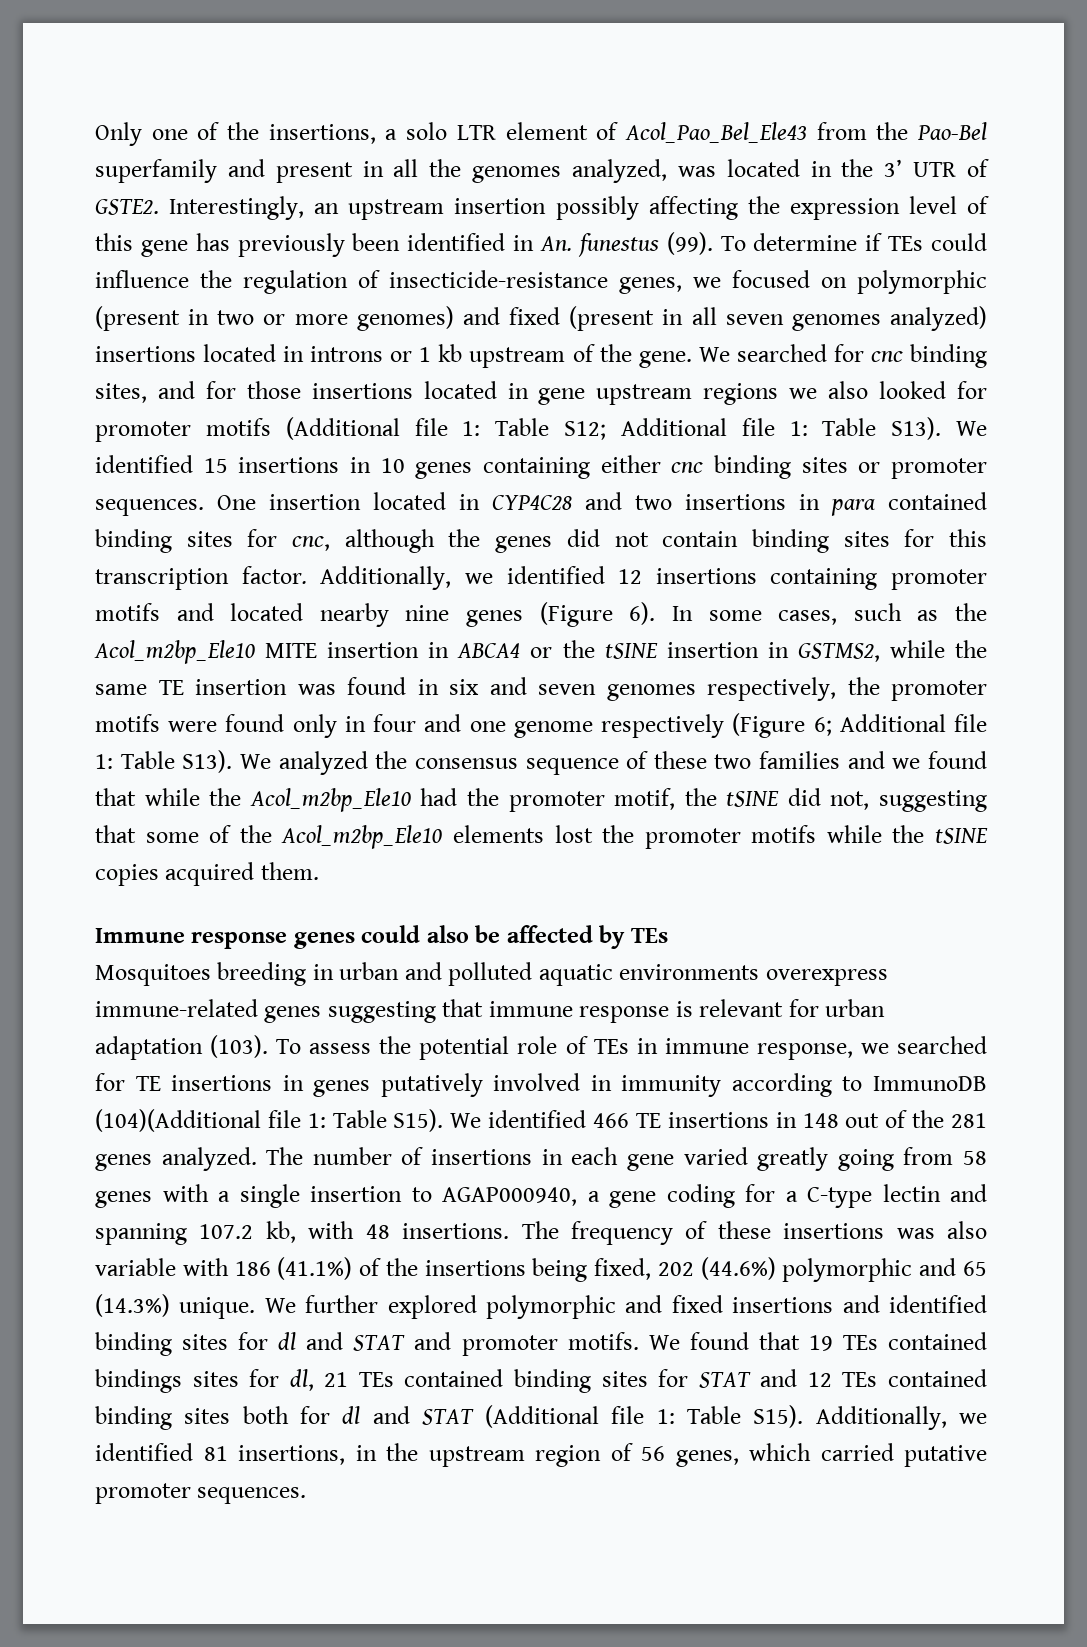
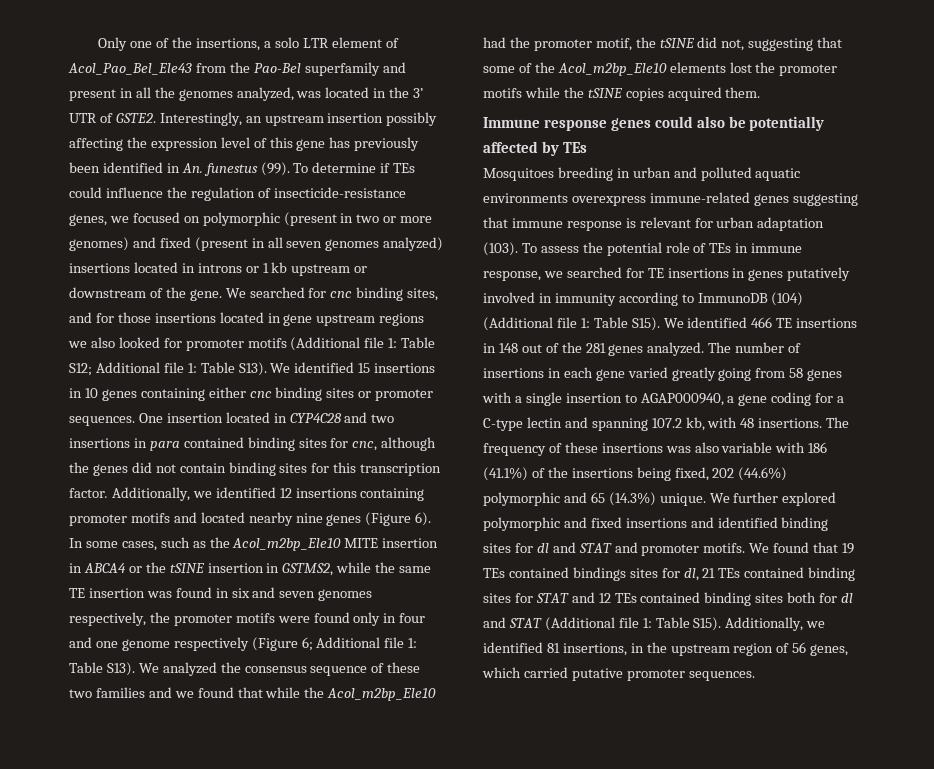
- To determine if TEs could influence the regulation of insecticide-resistance genes, we focused on polymorphic (present in two or more genomes) and fixed (present in all seven genomes analyzed) insertions located in introns or 1 kb upstream of the gene.
+ To determine if TEs could influence the regulation of insecticide-resistance genes, we focused on polymorphic (present in two or more genomes) and fixed (present in all seven genomes analyzed) insertions located in introns or 1 kb upstream or downstream of the gene.
- Immune response genes could also be affected by TEs
+ Immune response genes could also be potentially affected by TEs
- To assess the potential role of TEs in immune response, we searched for TE insertions in genes putatively involved in immunity according to ImmunoDB (104)(Additional file 1: Table S15).
+ To assess the potential role of TEs in immune response, we searched for TE insertions in genes putatively involved in immunity according to ImmunoDB (104) (Additional file 1: Table S15).

